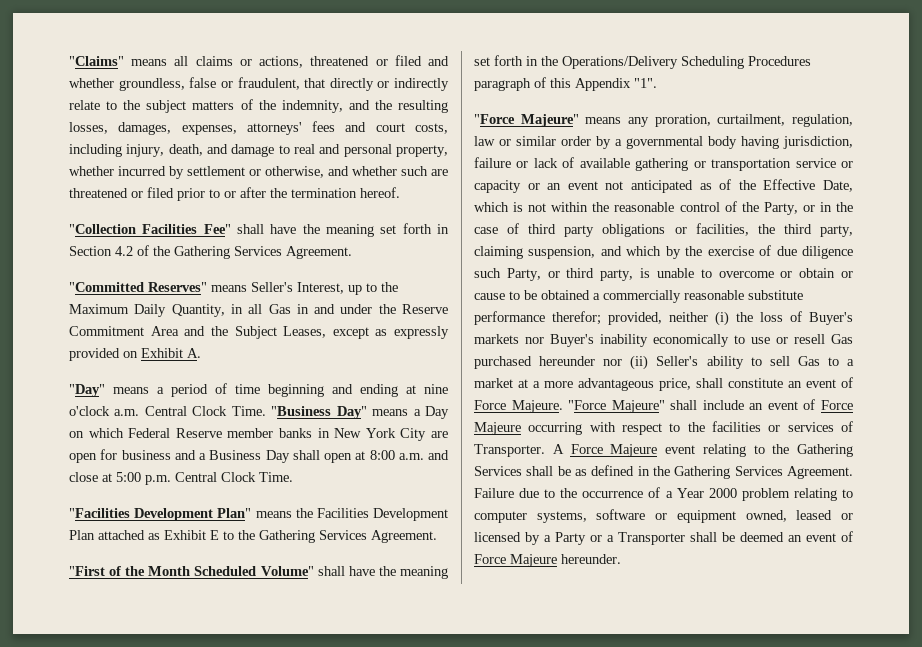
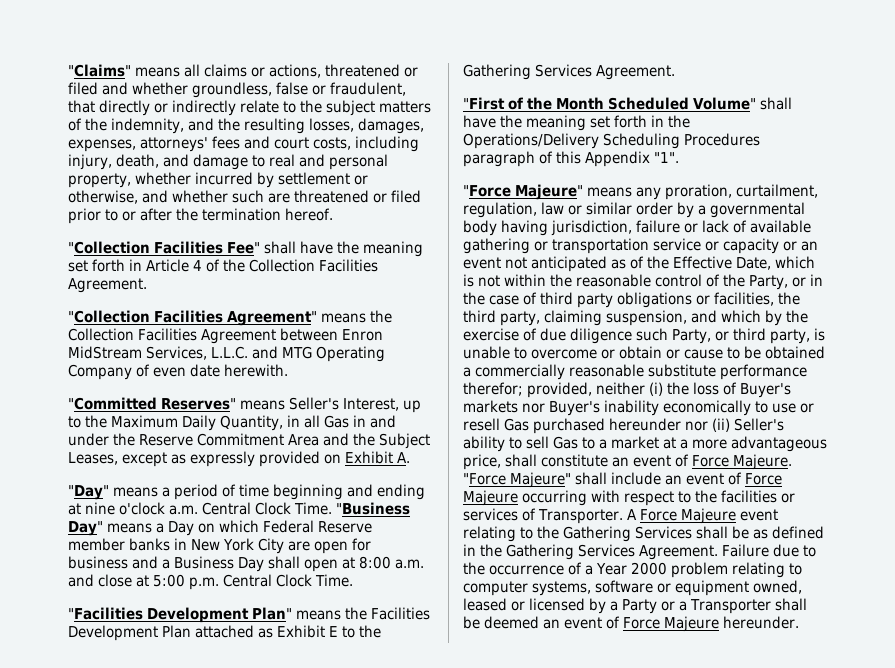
- "Collection Facilities Fee" shall have the meaning set forth in Section 4.2 of the Gathering Services Agreement.
+ "Collection Facilities Fee" shall have the meaning set forth in Article 4 of the Collection Facilities Agreement.
+ "Collection Facilities Agreement" means the Collection Facilities Agreement between Enron MidStream Services, L.L.C. and MTG Operating Company of even date herewith.

